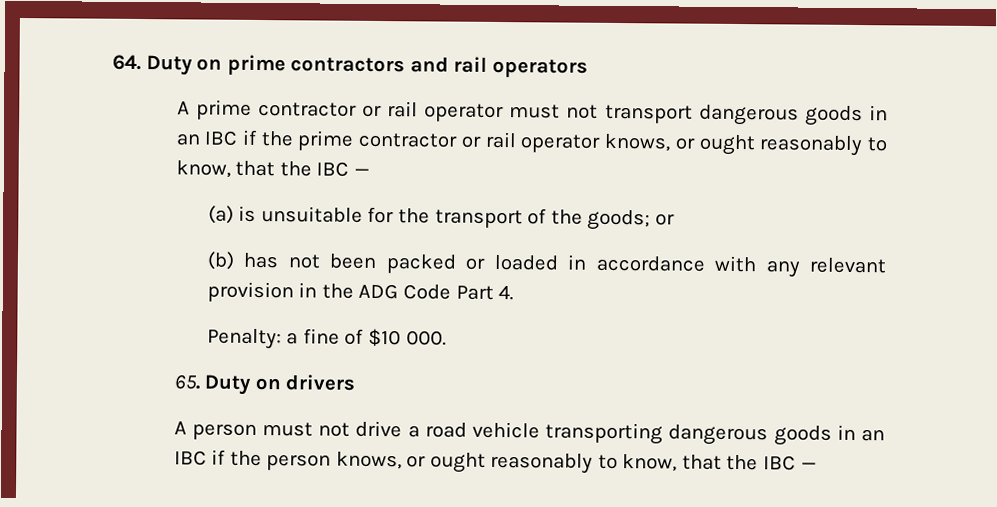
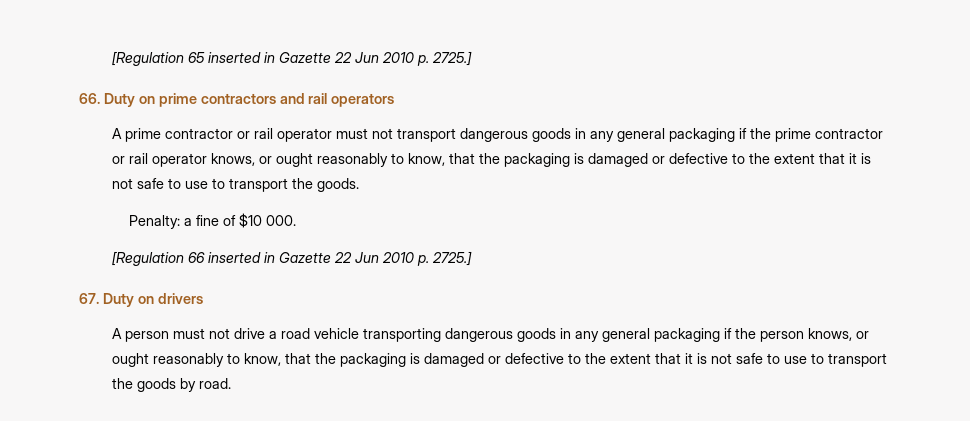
- 64. Duty on prime contractors and rail operators
+ [Regulation 65 inserted in Gazette 22 Jun 2010 p. 2725.]
+ 66. Duty on prime contractors and rail operators
- A prime contractor or rail operator must not transport dangerous goods in an IBC if the prime contractor or rail operator knows, or ought reasonably to know, that the IBC —
- (a) is unsuitable for the transport of the goods; or
- (b) has not been packed or loaded in accordance with any relevant provision in the ADG Code Part 4.
+ A prime contractor or rail operator must not transport dangerous goods in any general packaging if the prime contractor or rail operator knows, or ought reasonably to know, that the packaging is damaged or defective to the extent that it is not safe to use to transport the goods.
- 65. Duty on drivers
+ [Regulation 66 inserted in Gazette 22 Jun 2010 p. 2725.]
+ 67. Duty on drivers
- A person must not drive a road vehicle transporting dangerous goods in an IBC if the person knows, or ought reasonably to know, that the IBC —
+ A person must not drive a road vehicle transporting dangerous goods in any general packaging if the person knows, or ought reasonably to know, that the packaging is damaged or defective to the extent that it is not safe to use to transport the goods by road.

